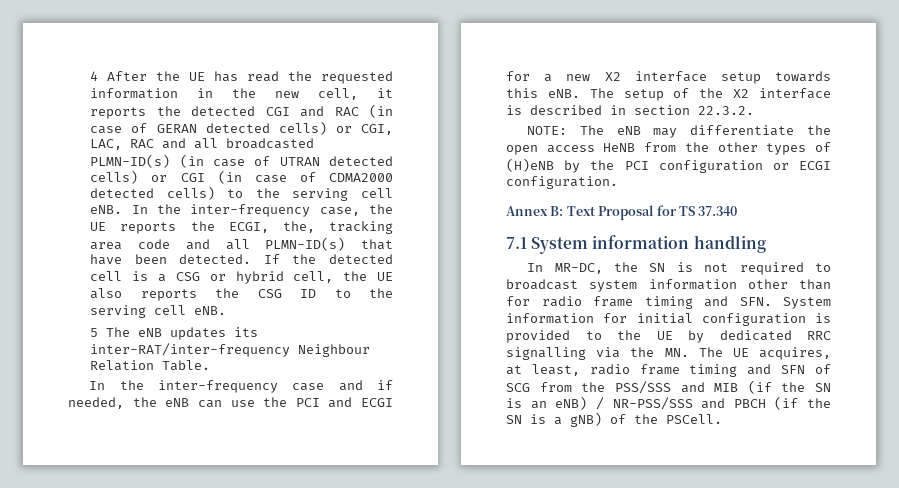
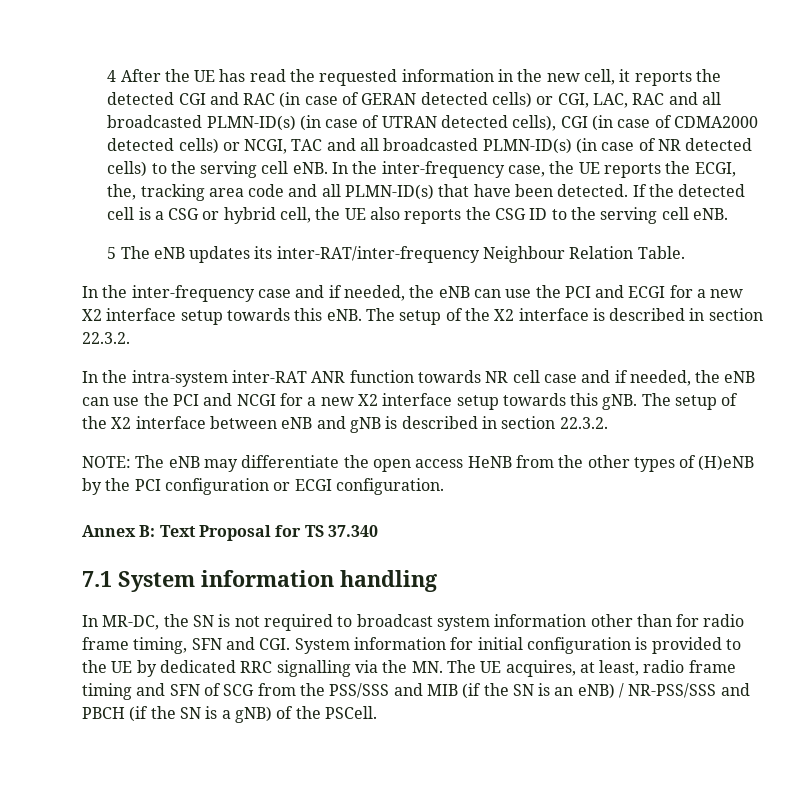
- 4 After the UE has read the requested information in the new cell, it reports the detected CGI and RAC (in case of GERAN detected cells) or CGI, LAC, RAC and all broadcasted PLMN-ID(s) (in case of UTRAN detected cells) or CGI (in case of CDMA2000 detected cells) to the serving cell eNB.
+ 4 After the UE has read the requested information in the new cell, it reports the detected CGI and RAC (in case of GERAN detected cells) or CGI, LAC, RAC and all broadcasted PLMN-ID(s) (in case of UTRAN detected cells), CGI (in case of CDMA2000 detected cells) or NCGI, TAC and all broadcasted PLMN-ID(s) (in case of NR detected cells) to the serving cell eNB.
+ In the intra-system inter-RAT ANR function towards NR cell case and if needed, the eNB can use the PCI and NCGI for a new X2 interface setup towards this gNB. The setup of the X2 interface between eNB and gNB is described in section 22.3.2.
- In MR-DC, the SN is not required to broadcast system information other than for radio frame timing and SFN. System information for initial configuration is provided to the UE by dedicated RRC signalling via the MN. The UE acquires, at least, radio frame timing and SFN of SCG from the PSS/SSS and MIB (if the SN is an eNB) / NR-PSS/SSS and PBCH (if the SN is a gNB) of the PSCell.
+ In MR-DC, the SN is not required to broadcast system information other than for radio frame timing, SFN and CGI. System information for initial configuration is provided to the UE by dedicated RRC signalling via the MN. The UE acquires, at least, radio frame timing and SFN of SCG from the PSS/SSS and MIB (if the SN is an eNB) / NR-PSS/SSS and PBCH (if the SN is a gNB) of the PSCell.

